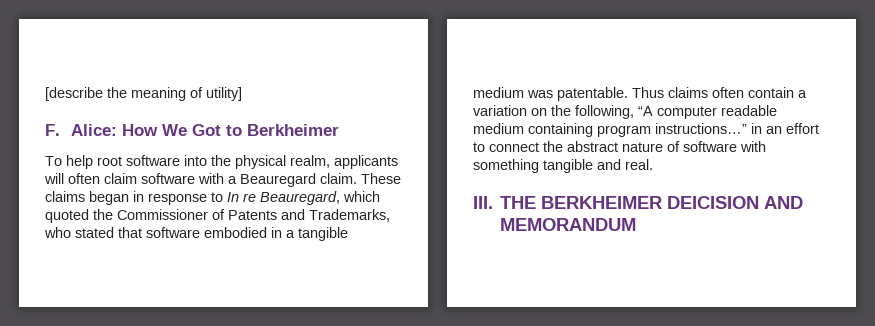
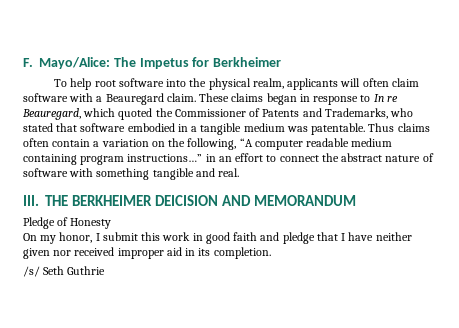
- [describe the meaning of utility]
- F. Alice: How We Got to Berkheimer
+ F. Mayo/Alice: The Impetus for Berkheimer
+ Pledge of Honesty
+ On my honor, I submit this work in good faith and pledge that I have neither given nor received improper aid in its completion.
+ /s/ Seth Guthrie

